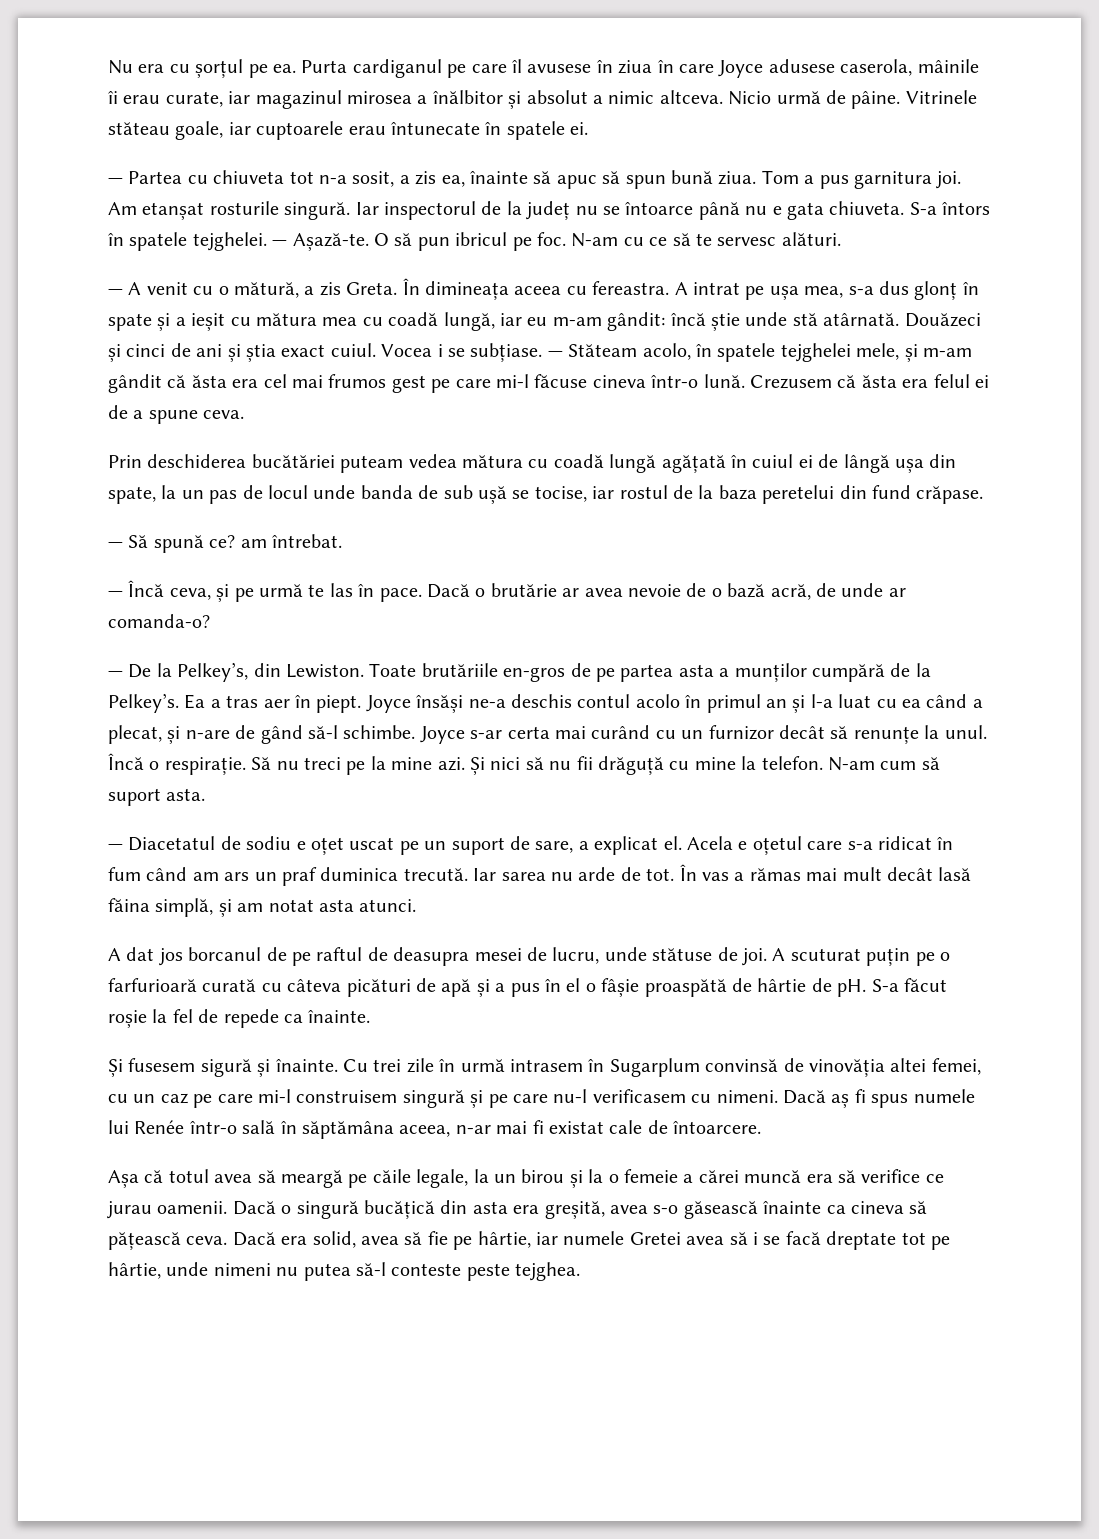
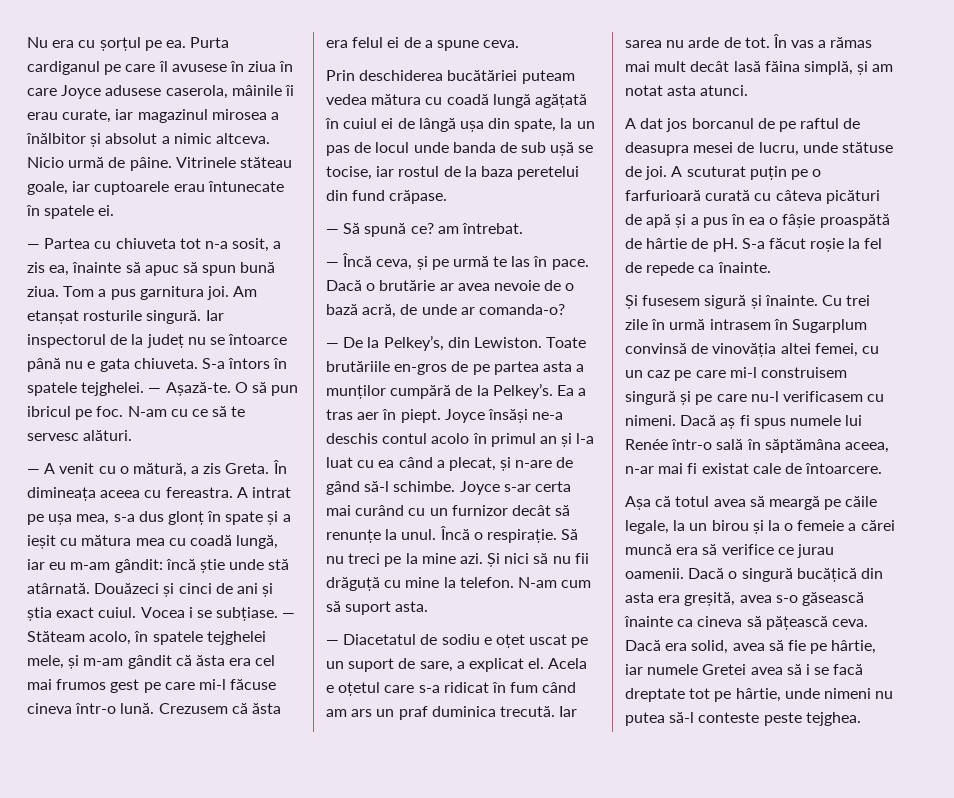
- A scuturat puțin pe o farfurioară curată cu câteva picături de apă și a pus în el o fâșie proaspătă de hârtie de pH.
+ A scuturat puțin pe o farfurioară curată cu câteva picături de apă și a pus în ea o fâșie proaspătă de hârtie de pH.

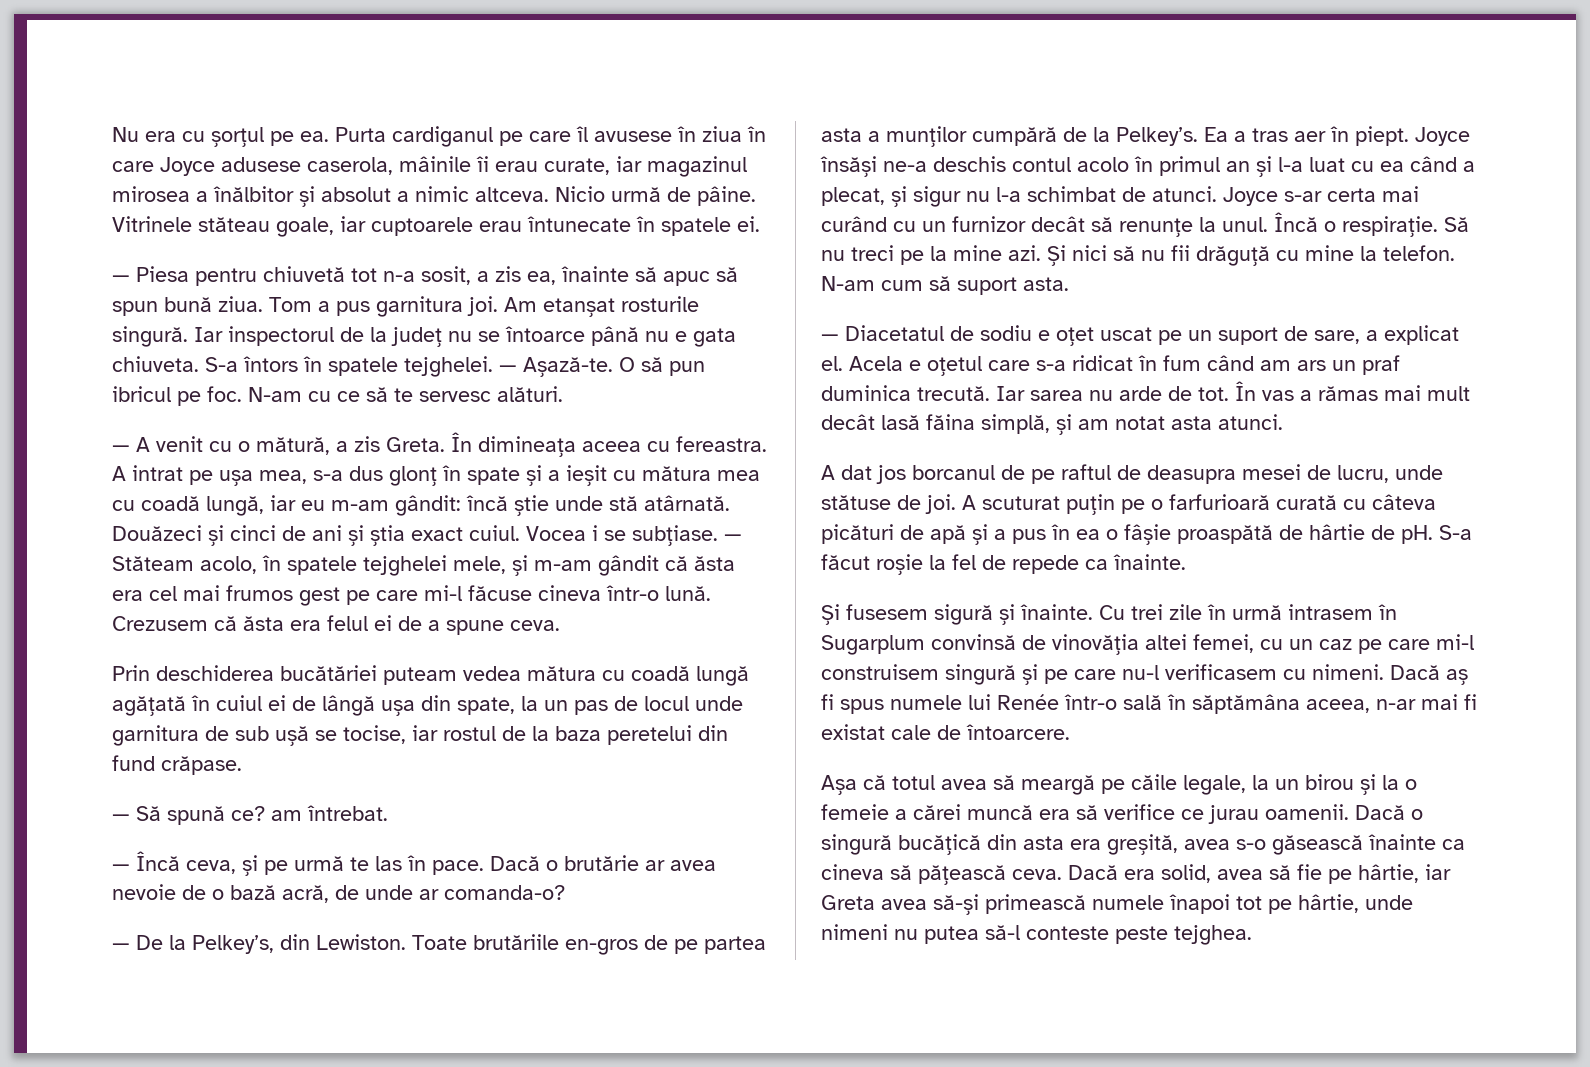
- — Partea cu chiuveta tot n-a sosit, a zis ea, înainte să apuc să spun bună ziua.
+ — Piesa pentru chiuvetă tot n-a sosit, a zis ea, înainte să apuc să spun bună ziua.
- Prin deschiderea bucătăriei puteam vedea mătura cu coadă lungă agățată în cuiul ei de lângă ușa din spate, la un pas de locul unde banda de sub ușă se tocise, iar rostul de la baza peretelui din fund crăpase.
+ Prin deschiderea bucătăriei puteam vedea mătura cu coadă lungă agățată în cuiul ei de lângă ușa din spate, la un pas de locul unde garnitura de sub ușă se tocise, iar rostul de la baza peretelui din fund crăpase.
- Joyce însăși ne-a deschis contul acolo în primul an și l-a luat cu ea când a plecat, și n-are de gând să-l schimbe.
+ Joyce însăși ne-a deschis contul acolo în primul an și l-a luat cu ea când a plecat, și sigur nu l-a schimbat de atunci.
- Dacă era solid, avea să fie pe hârtie, iar numele Gretei avea să i se facă dreptate tot pe hârtie, unde nimeni nu putea să-l conteste peste tejghea.
+ Dacă era solid, avea să fie pe hârtie, iar Greta avea să-și primească numele înapoi tot pe hârtie, unde nimeni nu putea să-l conteste peste tejghea.

